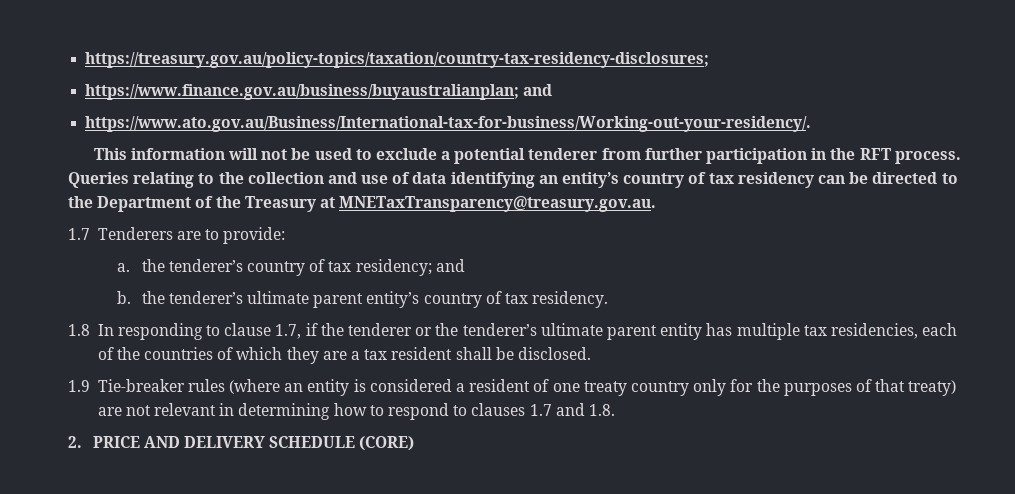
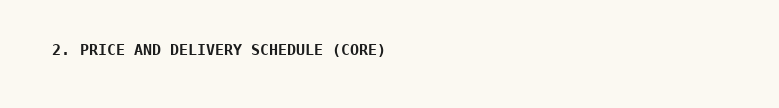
- https://treasury.gov.au/policy-topics/taxation/country-tax-residency-disclosures;
- https://www.finance.gov.au/business/buyaustralianplan; and
- https://www.ato.gov.au/Business/International-tax-for-business/Working-out-your-residency/.
- This information will not be used to exclude a potential tenderer from further participation in the RFT process. Queries relating to the collection and use of data identifying an entity’s country of tax residency can be directed to the Department of the Treasury at MNETaxTransparency@treasury.gov.au.
- 1.7 Tenderers are to provide:
- a. the tenderer’s country of tax residency; and
- b. the tenderer’s ultimate parent entity’s country of tax residency.
- 1.8 In responding to clause 1.7, if the tenderer or the tenderer’s ultimate parent entity has multiple tax residencies, each of the countries of which they are a tax resident shall be disclosed.
- 1.9 Tie-breaker rules (where an entity is considered a resident of one treaty country only for the purposes of that treaty) are not relevant in determining how to respond to clauses 1.7 and 1.8.

